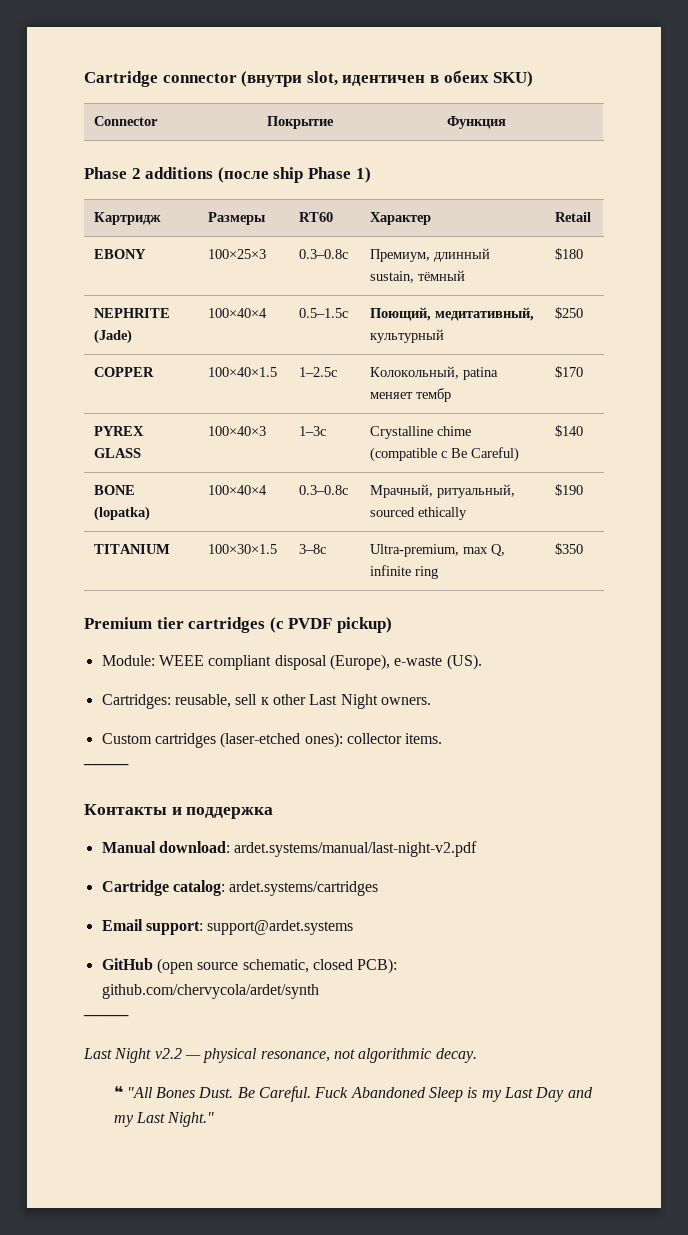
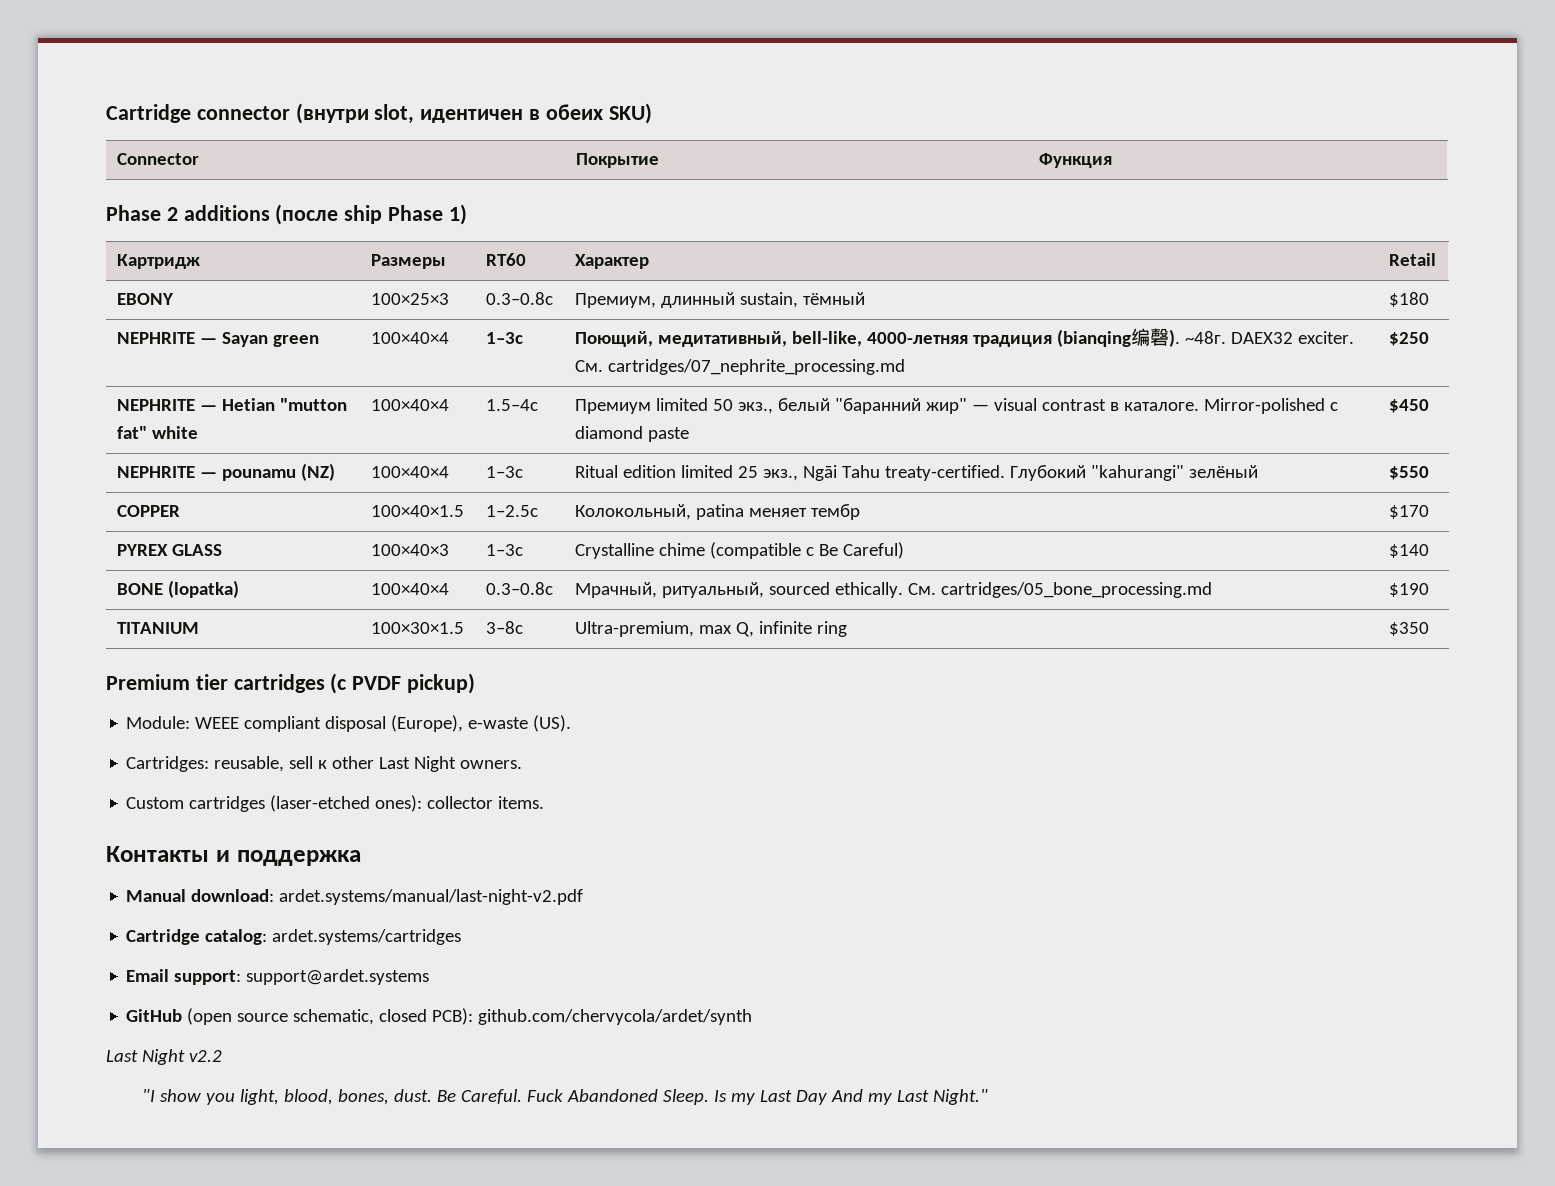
- NEPHRITE (Jade) | 100×40×4 | 0.5–1.5с | Поющий, медитативный, культурный | $250
+ NEPHRITE — Sayan green | 100×40×4 | 1–3с | Поющий, медитативный, bell-like, 4000-летняя традиция (bianqing编磬). ~48г. DAEX32 exciter. См. cartridges/07_nephrite_processing.md | $250
+ NEPHRITE — Hetian "mutton fat" white | 100×40×4 | 1.5–4с | Премиум limited 50 экз., белый "баранний жир" — visual contrast в каталоге. Mirror-polished с diamond paste | $450
+ NEPHRITE — pounamu (NZ) | 100×40×4 | 1–3с | Ritual edition limited 25 экз., Ngāi Tahu treaty-certified. Глубокий "kahurangi" зелёный | $550
- BONE (lopatka) | 100×40×4 | 0.3–0.8с | Мрачный, ритуальный, sourced ethically | $190
+ BONE (lopatka) | 100×40×4 | 0.3–0.8с | Мрачный, ритуальный, sourced ethically. См. cartridges/05_bone_processing.md | $190
  Custom cartridges (laser-etched ones): collector items.
- ────
  GitHub (open source schematic, closed PCB): github.com/chervycola/ardet/synth
- ────
- Last Night v2.2 — physical resonance, not algorithmic decay.
- ❝ "All Bones Dust.
+ Last Night v2.2
+ "I show you light, blood, bones, dust.
- Fuck Abandoned Sleep is my Last Day and my Last Night."
+ Fuck Abandoned Sleep. Is my Last Day And my Last Night."

